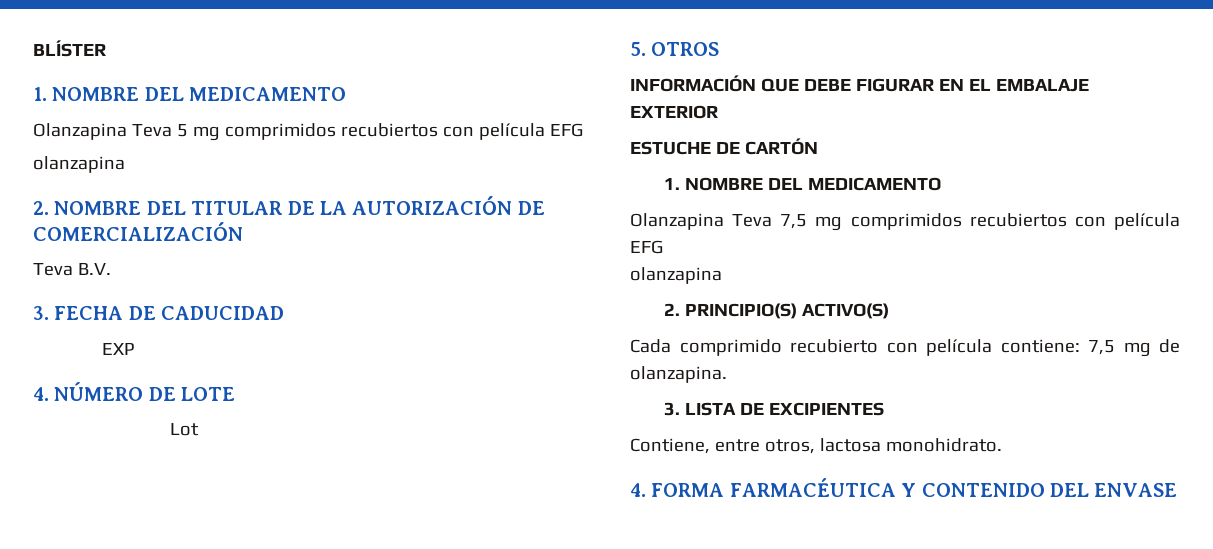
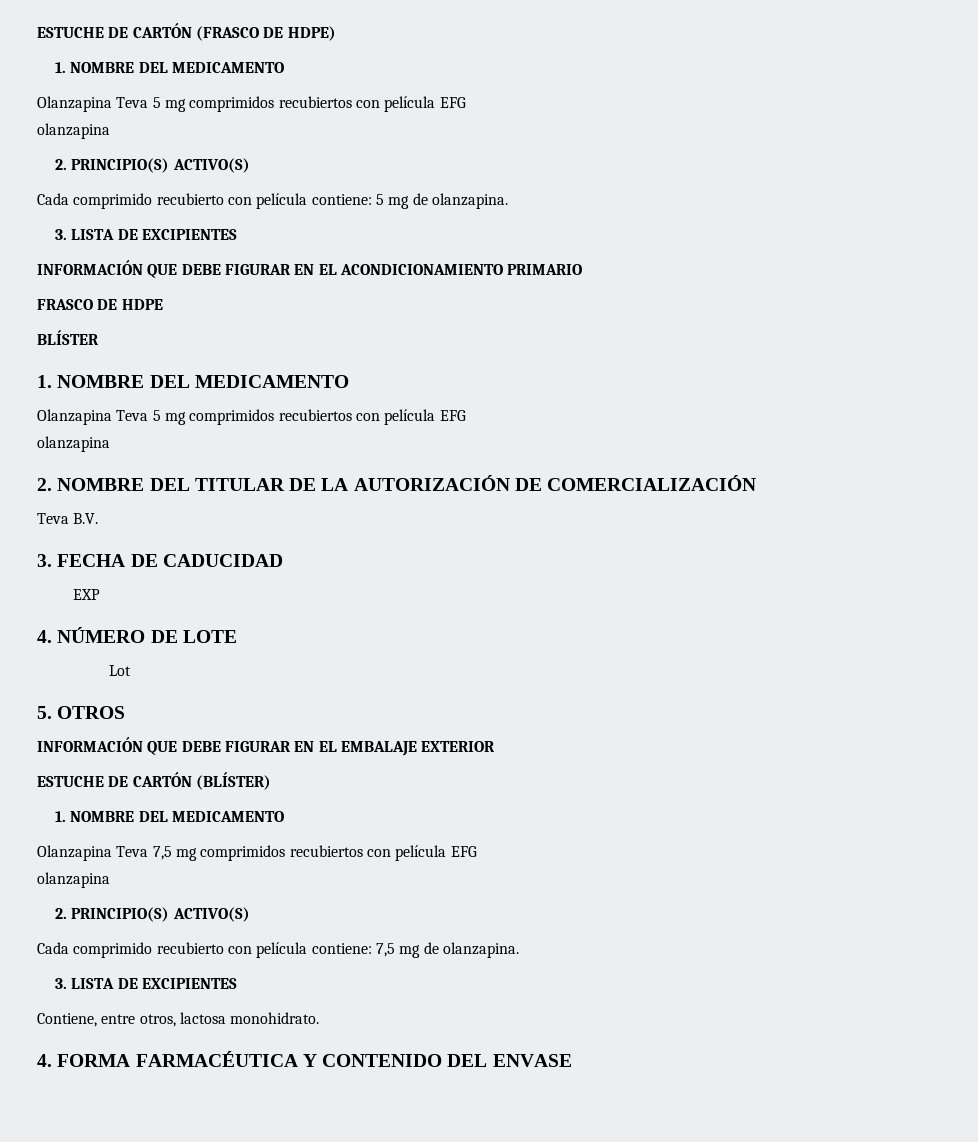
+ ESTUCHE DE CARTÓN (FRASCO DE HDPE)
+ 1. NOMBRE DEL MEDICAMENTO
+ Olanzapina Teva 5 mg comprimidos recubiertos con película EFG
+ olanzapina
+ 2. PRINCIPIO(S) ACTIVO(S)
+ Cada comprimido recubierto con película contiene: 5 mg de olanzapina.
+ 3. LISTA DE EXCIPIENTES
+ INFORMACIÓN QUE DEBE FIGURAR EN EL ACONDICIONAMIENTO PRIMARIO
+ FRASCO DE HDPE
- ESTUCHE DE CARTÓN
+ ESTUCHE DE CARTÓN (BLÍSTER)

